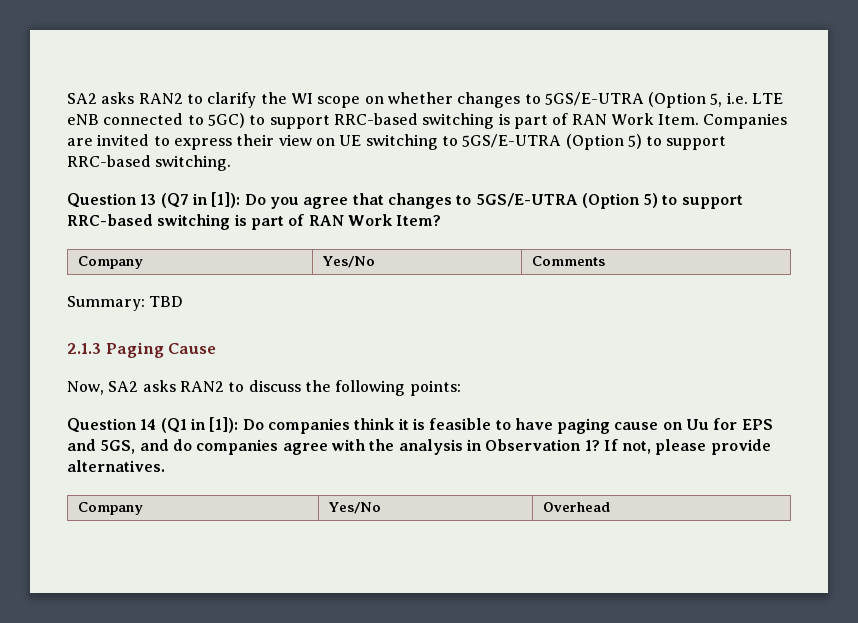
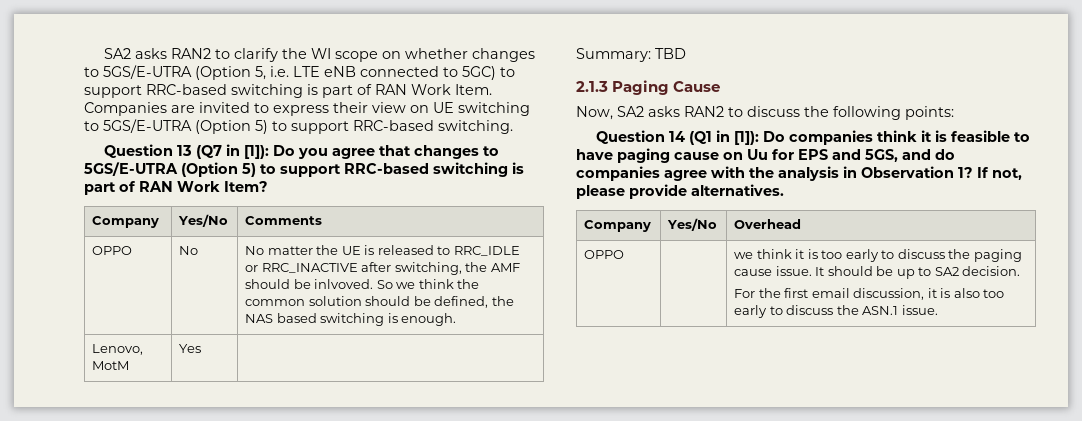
+ OPPO | No | No matter the UE is released to RRC_IDLE or RRC_INACTIVE after switching, the AMF should be inlvoved. So we think the common solution should be defined, the NAS based switching is enough.
+ Lenovo, MotM | Yes |
+ OPPO | | we think it is too early to discuss the paging cause issue. It should be up to SA2 decision.
+ For the first email discussion, it is also too early to discuss the ASN.1 issue.

